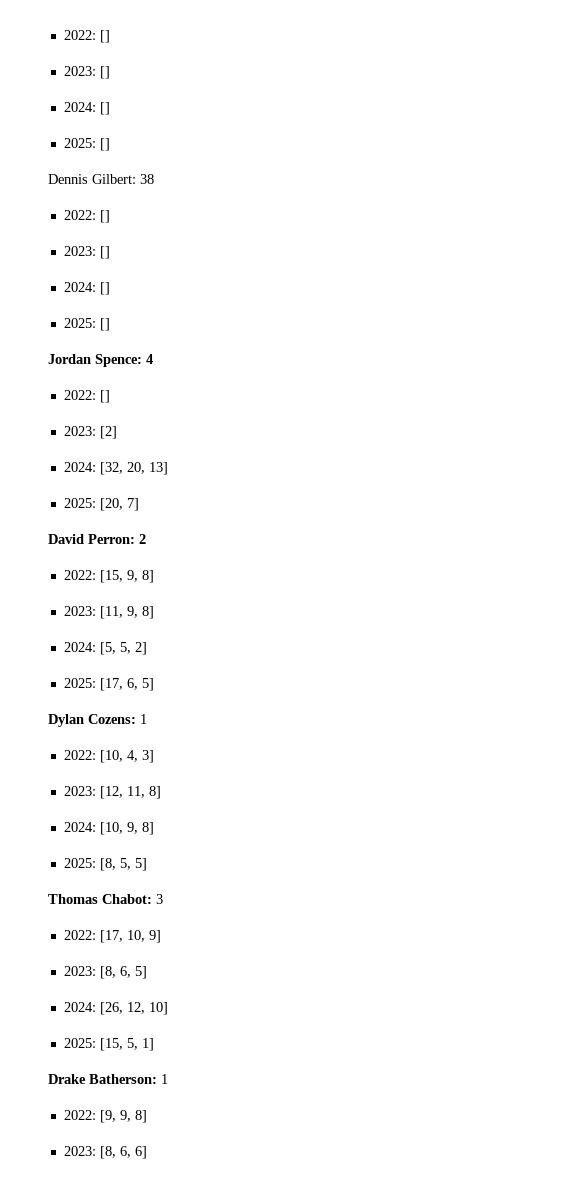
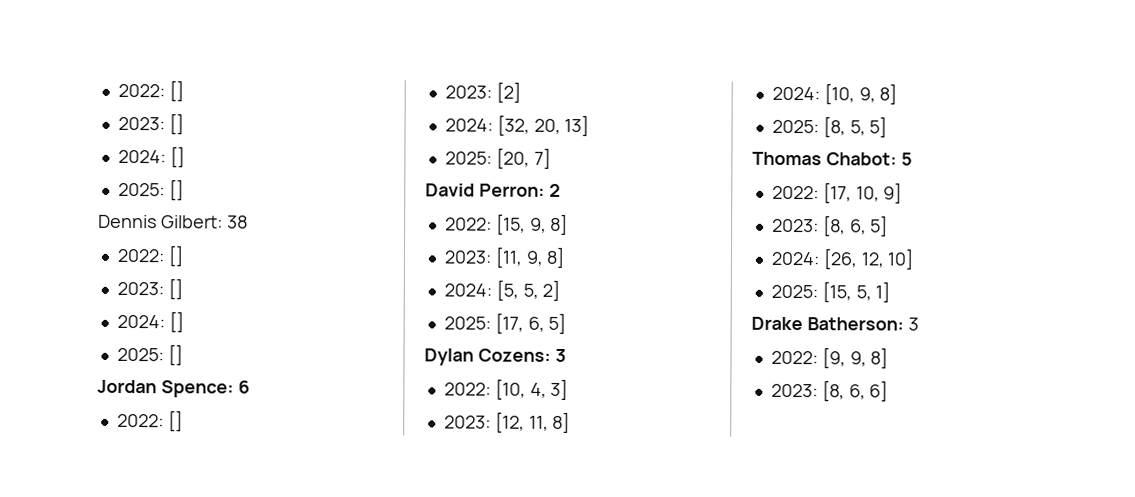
- Jordan Spence: 4
+ Jordan Spence: 6
- Dylan Cozens: 1
+ Dylan Cozens: 3
- Thomas Chabot: 3
+ Thomas Chabot: 5
- Drake Batherson: 1
+ Drake Batherson: 3

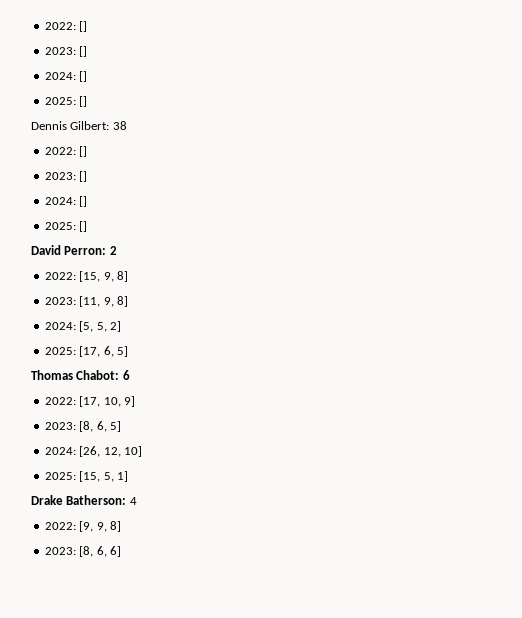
- Jordan Spence: 6
- 2022: []
- 2023: [2]
- 2024: [32, 20, 13]
- 2025: [20, 7]
- Dylan Cozens: 3
- 2022: [10, 4, 3]
- 2023: [12, 11, 8]
- 2024: [10, 9, 8]
- 2025: [8, 5, 5]
- Thomas Chabot: 5
+ Thomas Chabot: 6
- Drake Batherson: 3
+ Drake Batherson: 4

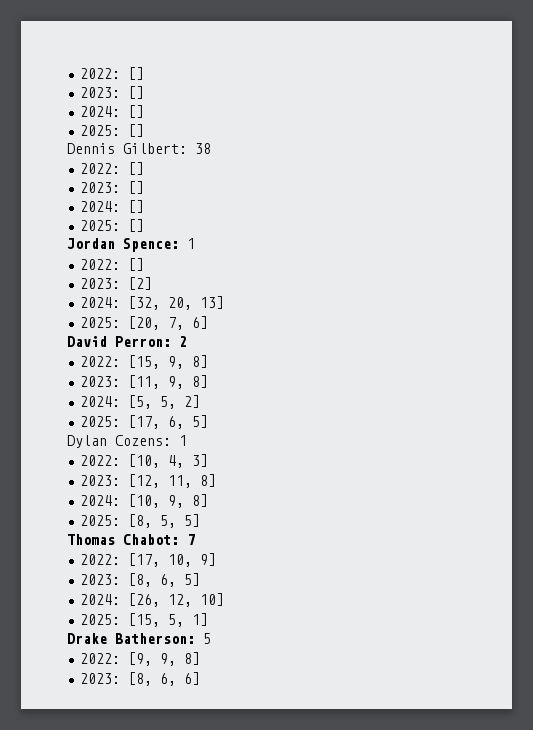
+ Jordan Spence: 1
+ 2022: []
+ 2023: [2]
+ 2024: [32, 20, 13]
+ 2025: [20, 7, 6]
+ Dylan Cozens: 1
+ 2022: [10, 4, 3]
+ 2023: [12, 11, 8]
+ 2024: [10, 9, 8]
+ 2025: [8, 5, 5]
- Thomas Chabot: 6
+ Thomas Chabot: 7
- Drake Batherson: 4
+ Drake Batherson: 5

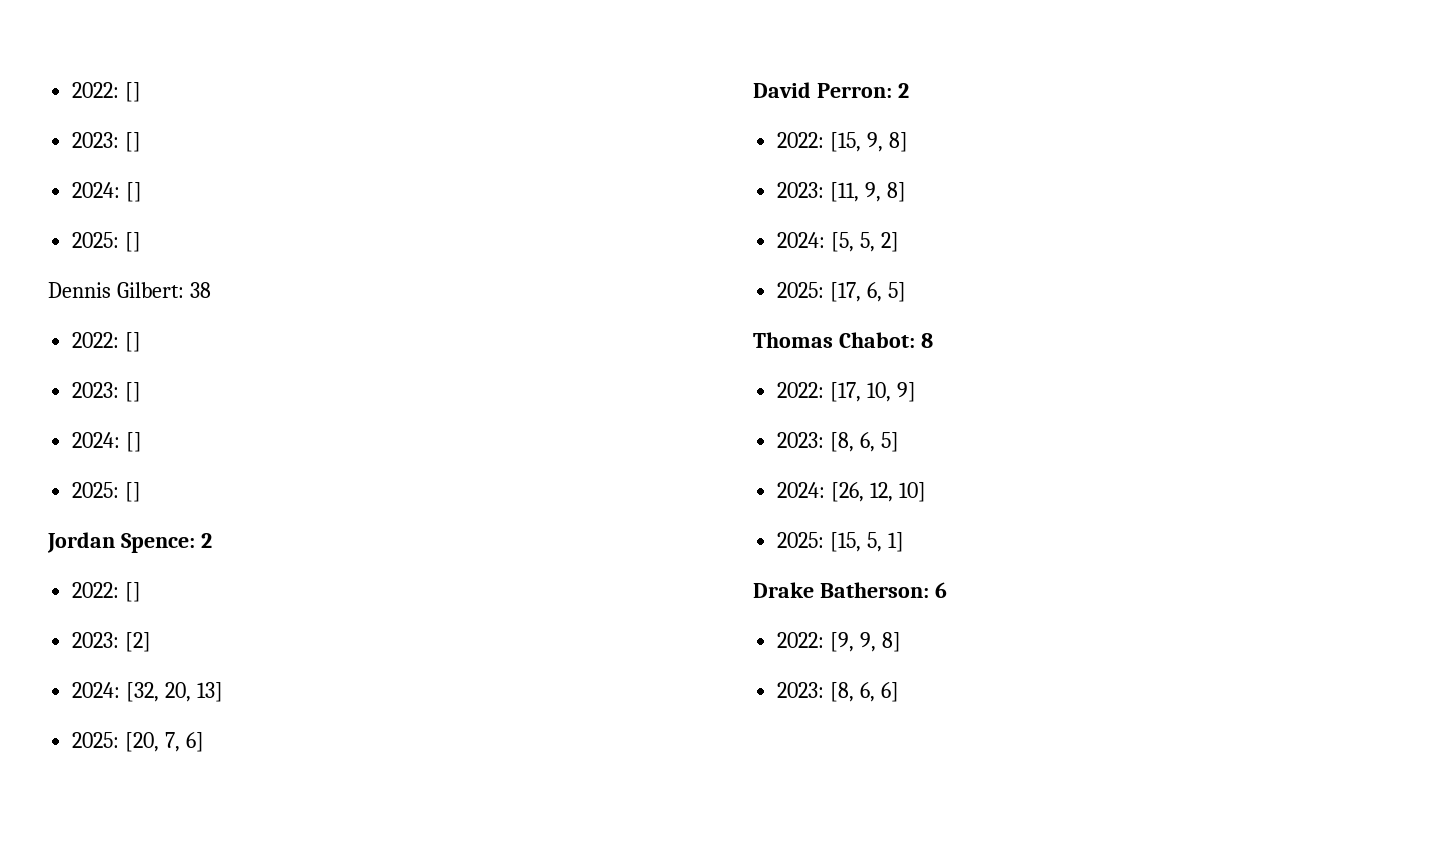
- Jordan Spence: 1
+ Jordan Spence: 2
- Dylan Cozens: 1
- 2022: [10, 4, 3]
- 2023: [12, 11, 8]
- 2024: [10, 9, 8]
- 2025: [8, 5, 5]
- Thomas Chabot: 7
+ Thomas Chabot: 8
- Drake Batherson: 5
+ Drake Batherson: 6

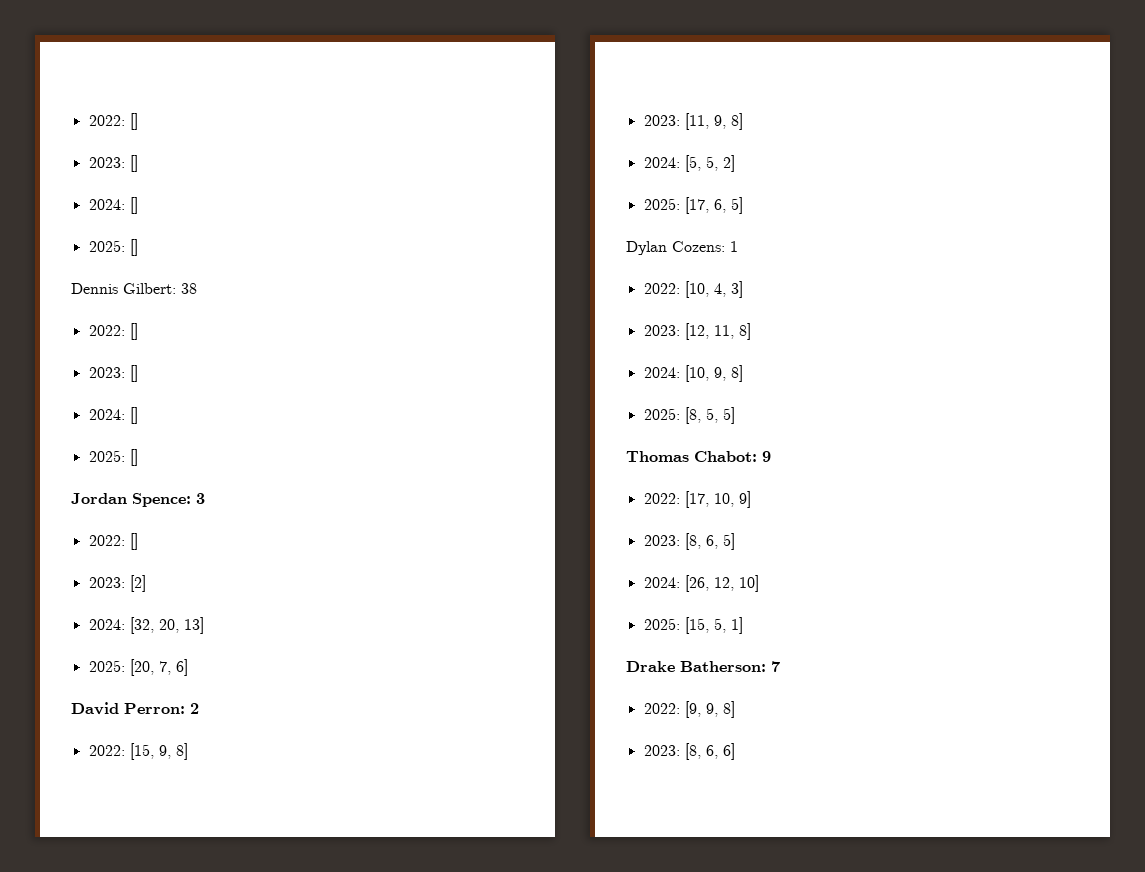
- Jordan Spence: 2
+ Jordan Spence: 3
+ Dylan Cozens: 1
+ 2022: [10, 4, 3]
+ 2023: [12, 11, 8]
+ 2024: [10, 9, 8]
+ 2025: [8, 5, 5]
- Thomas Chabot: 8
+ Thomas Chabot: 9
- Drake Batherson: 6
+ Drake Batherson: 7

